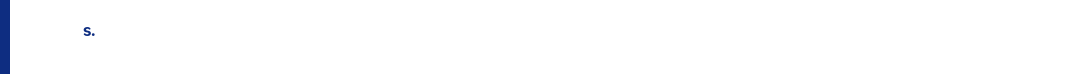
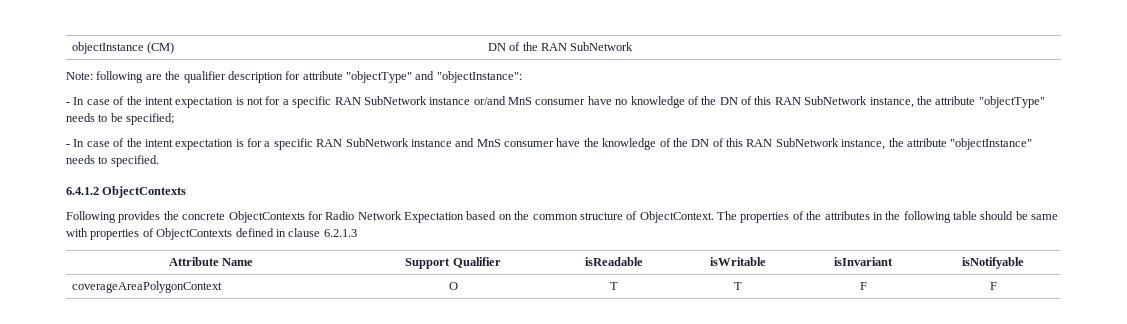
- s.
+ objectInstance (CM) | DN of the RAN SubNetwork
+ Note: following are the qualifier description for attribute "objectType" and "objectInstance":
+ - In case of the intent expectation is not for a specific RAN SubNetwork instance or/and MnS consumer have no knowledge of the DN of this RAN SubNetwork instance, the attribute "objectType" needs to be specified;
+ - In case of the intent expectation is for a specific RAN SubNetwork instance and MnS consumer have the knowledge of the DN of this RAN SubNetwork instance, the attribute "objectInstance" needs to specified.
+ 6.4.1.2 ObjectContexts
+ Following provides the concrete ObjectContexts for Radio Network Expectation based on the common structure of ObjectContext. The properties of the attributes in the following table should be same with properties of ObjectContexts defined in clause 6.2.1.3
+ Attribute Name | Support Qualifier | isReadable | isWritable | isInvariant | isNotifyable
+ coverageAreaPolygonContext | O | T | T | F | F

